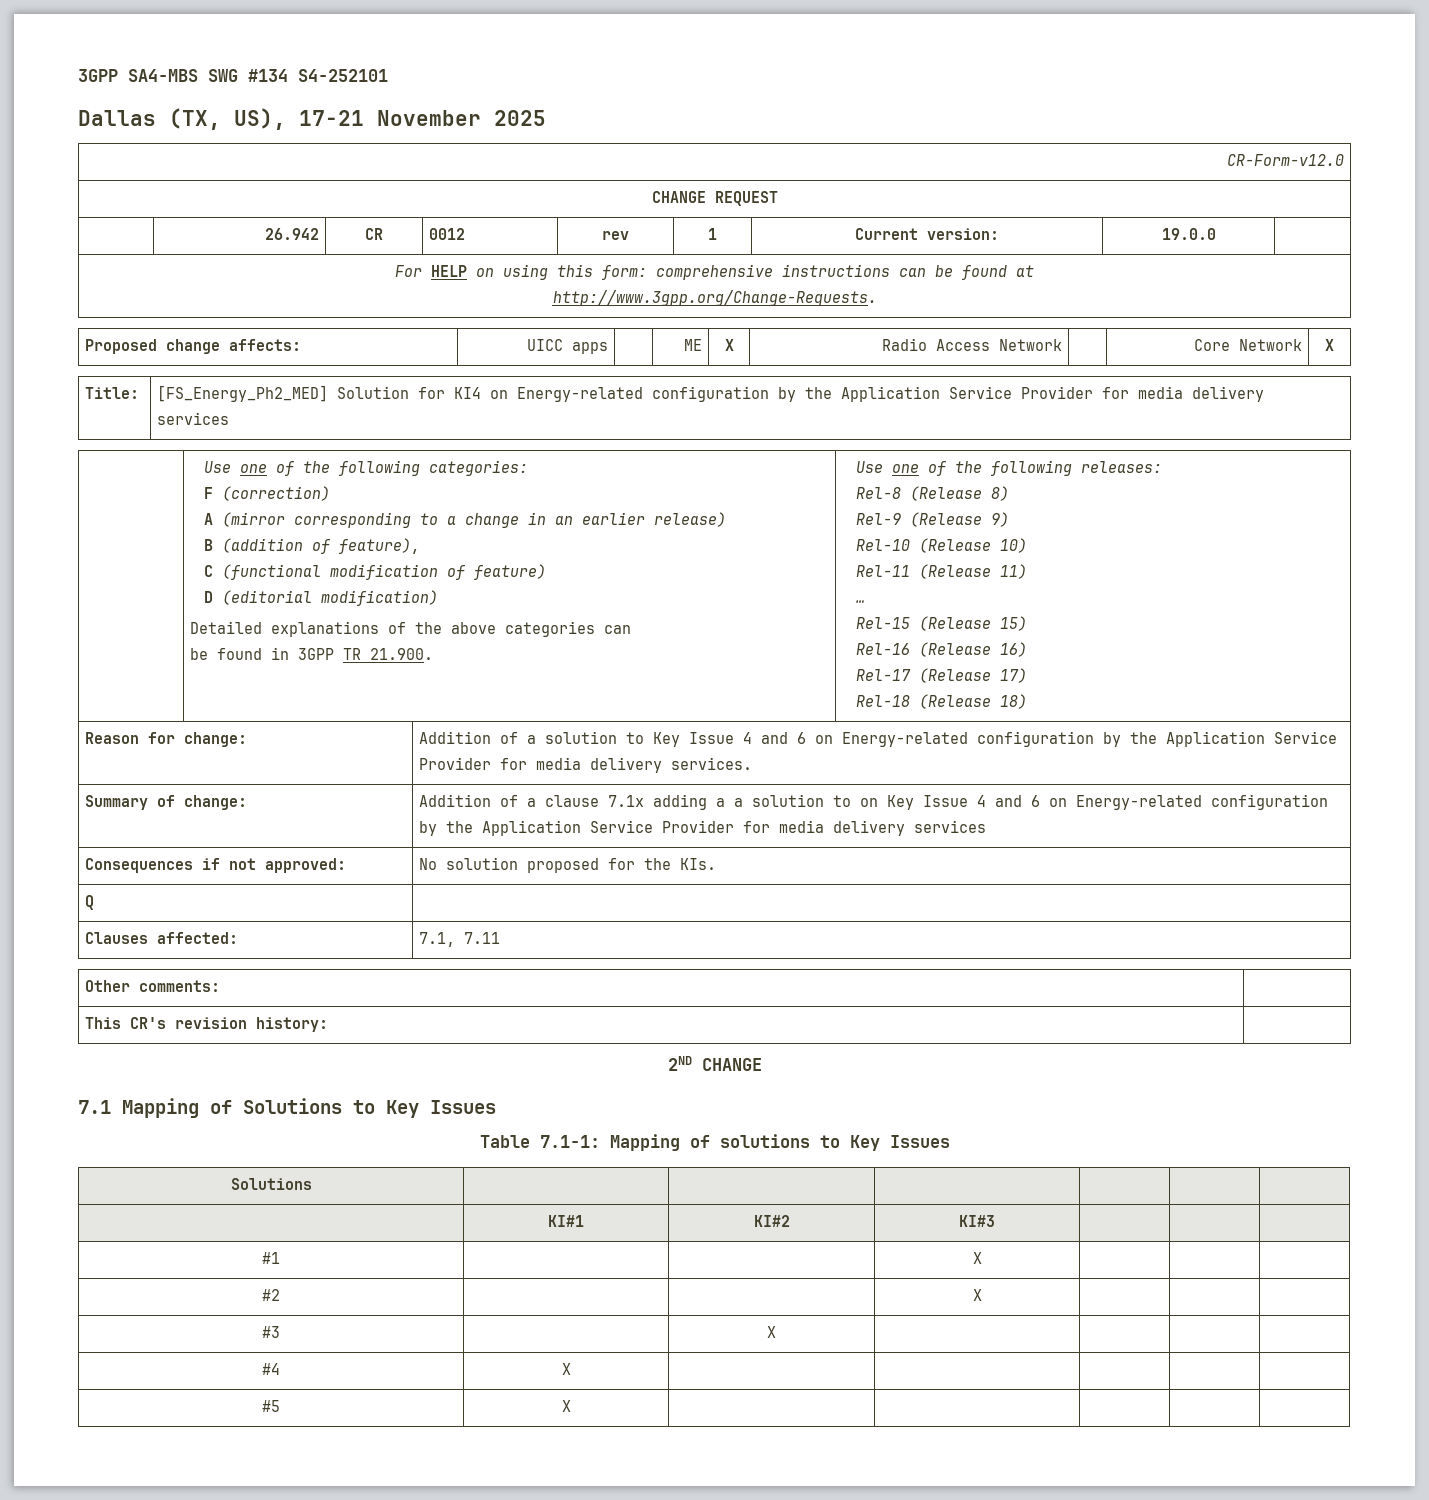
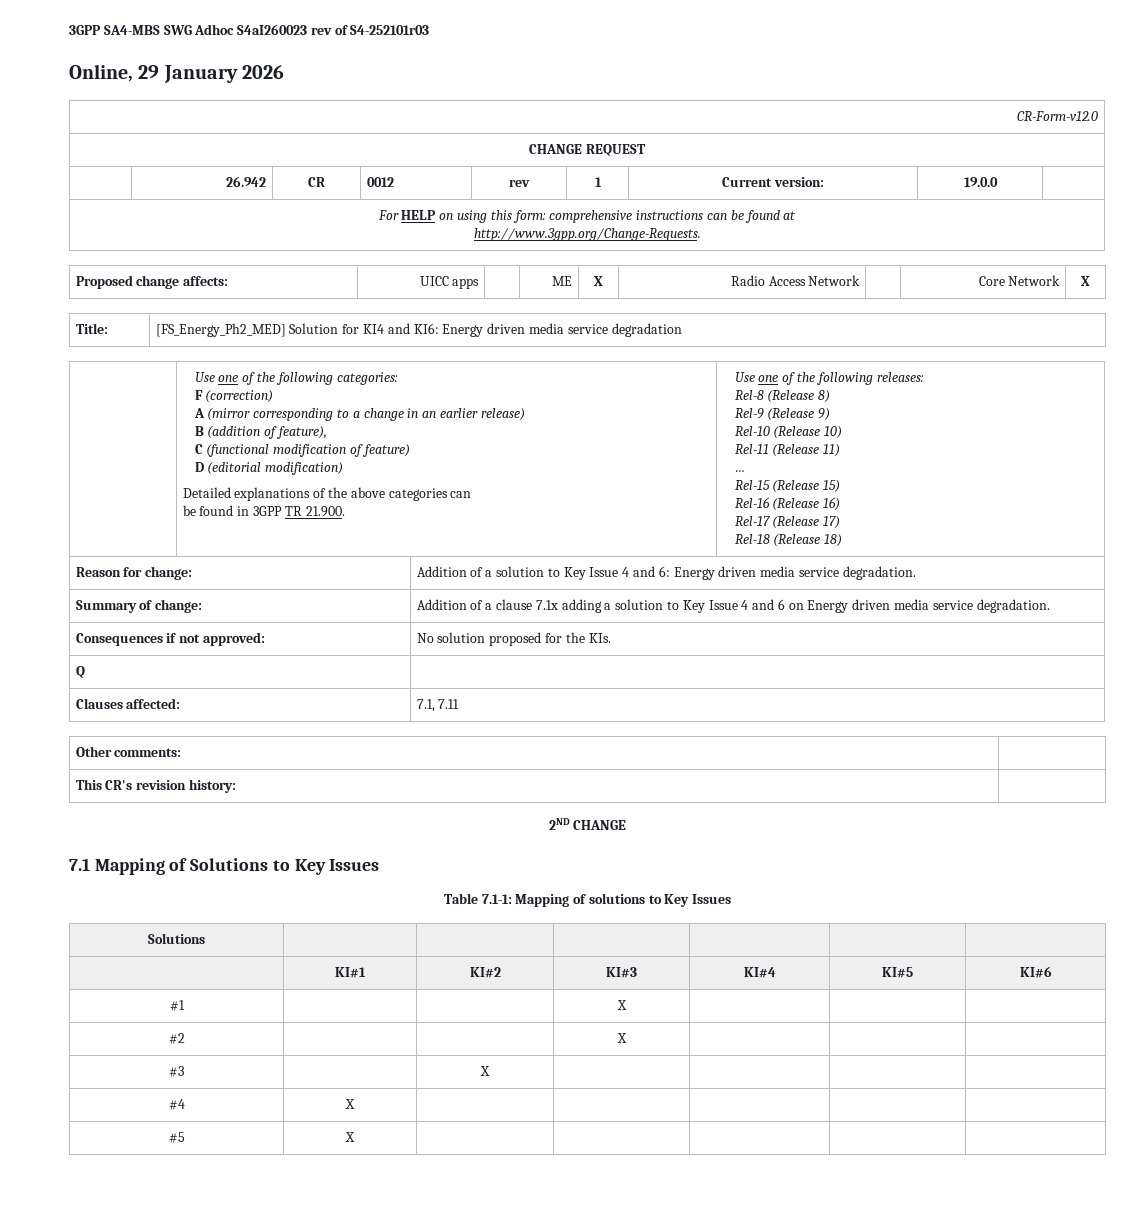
- 3GPP SA4-MBS SWG #134 S4-252101
- Dallas (TX, US), 17-21 November 2025
+ 3GPP SA4-MBS SWG Adhoc S4aI260023 rev of S4-252101r03
+ Online, 29 January 2026
- Title: | [FS_Energy_Ph2_MED] Solution for KI4 on Energy-related configuration by the Application Service Provider for media delivery services
+ Title: | [FS_Energy_Ph2_MED] Solution for KI4 and KI6: Energy driven media service degradation
- Reason for change: | Addition of a solution to Key Issue 4 and 6 on Energy-related configuration by the Application Service Provider for media delivery services.
+ Reason for change: | Addition of a solution to Key Issue 4 and 6: Energy driven media service degradation.
- Summary of change: | Addition of a clause 7.1x adding a a solution to on Key Issue 4 and 6 on Energy-related configuration by the Application Service Provider for media delivery services
+ Summary of change: | Addition of a clause 7.1x adding a solution to Key Issue 4 and 6 on Energy driven media service degradation.
- | KI#1 | KI#2 | KI#3 | | |
+ | KI#1 | KI#2 | KI#3 | KI#4 | KI#5 | KI#6

